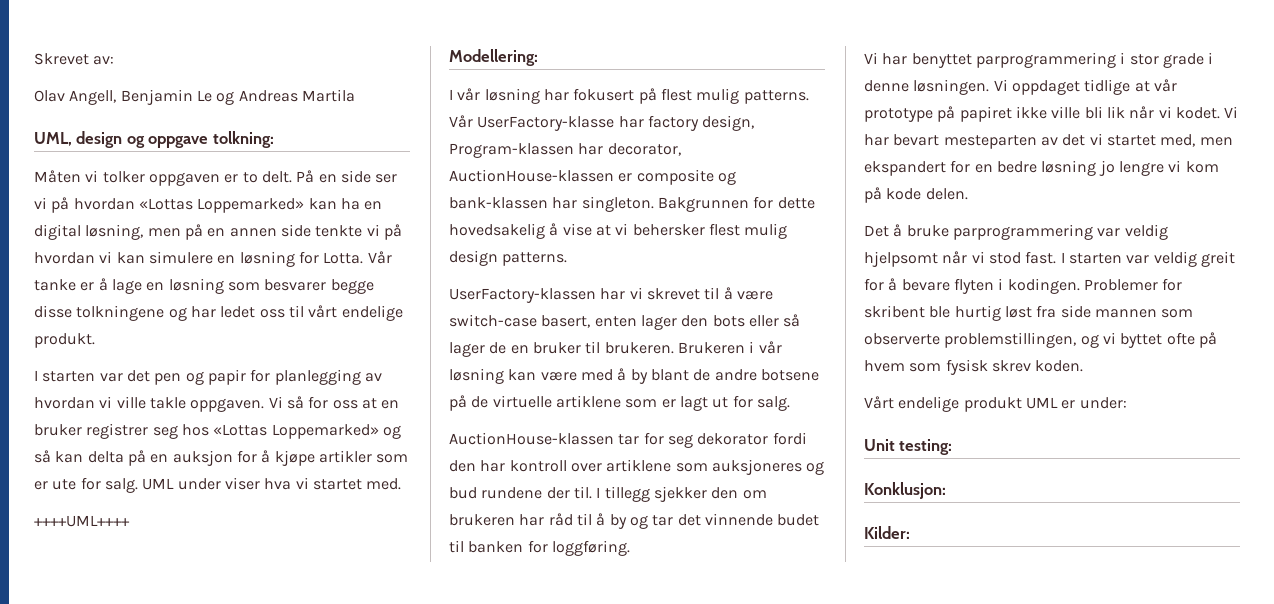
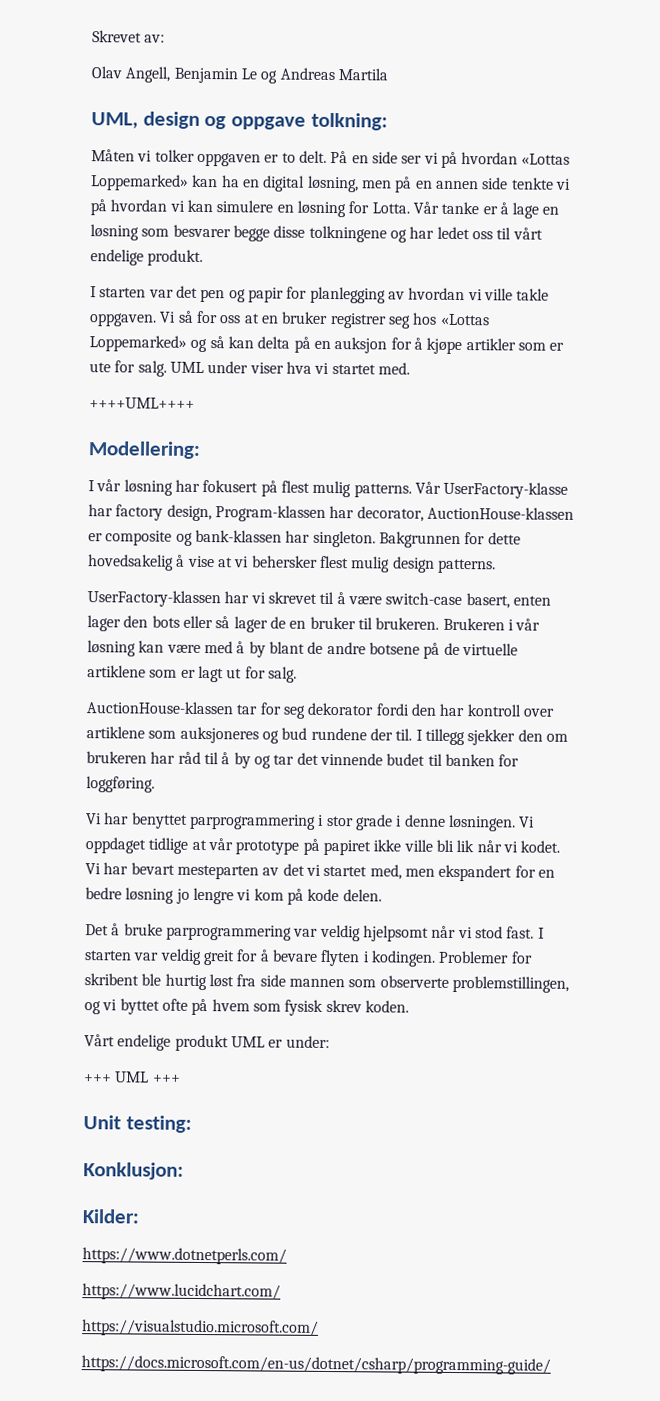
+ +++ UML +++
+ https://www.dotnetperls.com/
+ https://www.lucidchart.com/
+ https://visualstudio.microsoft.com/
+ https://docs.microsoft.com/en-us/dotnet/csharp/programming-guide/

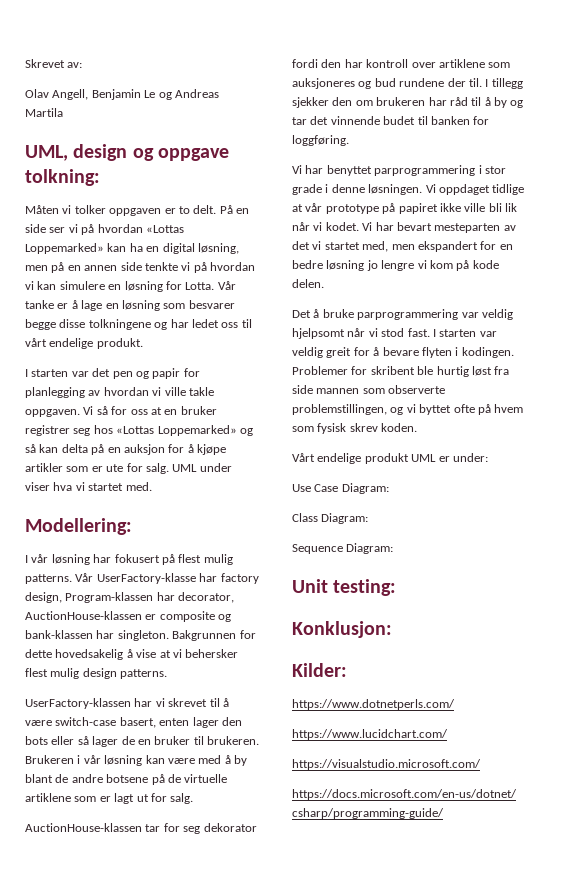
- ++++UML++++
- +++ UML +++
+ Use Case Diagram:
+ Class Diagram:
+ Sequence Diagram:

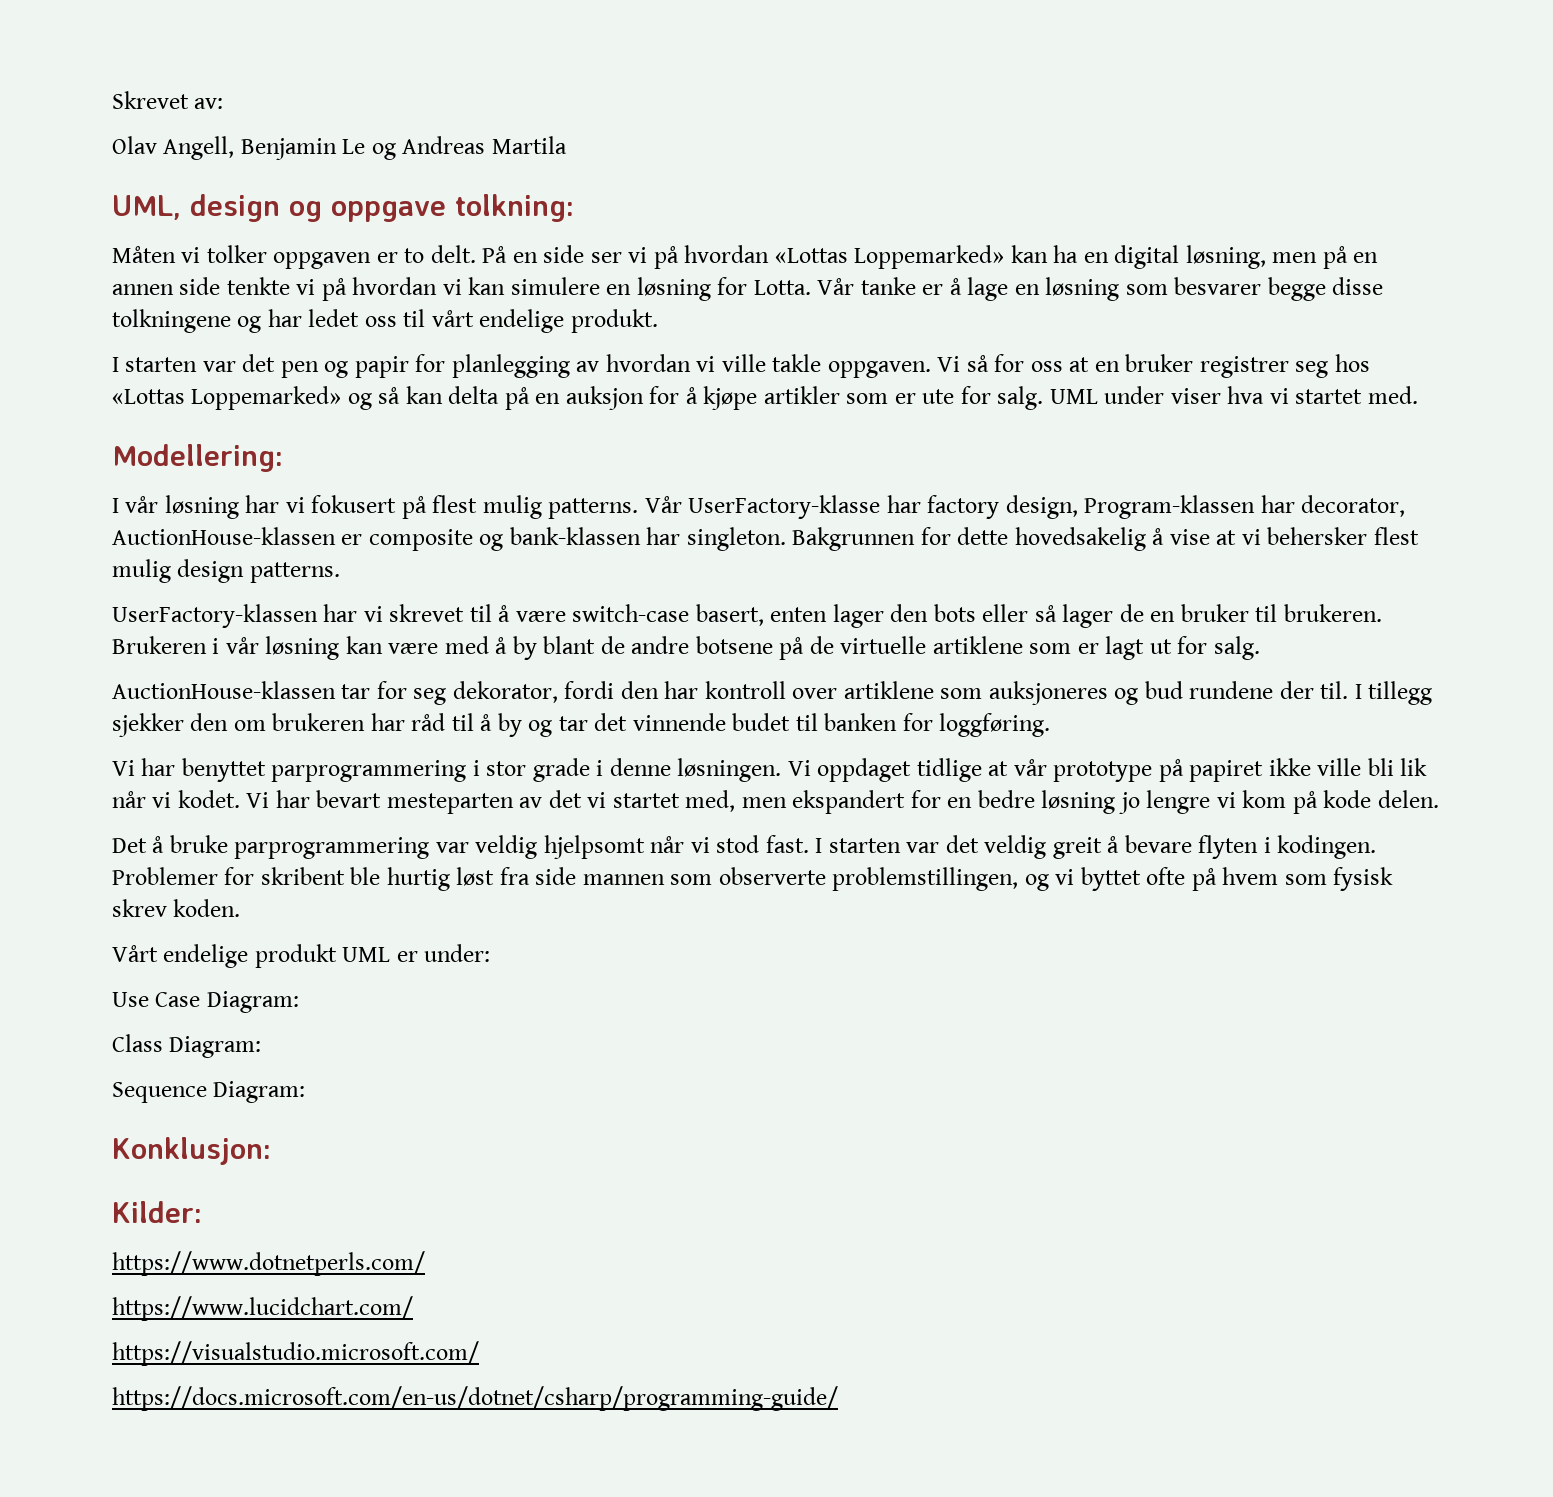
- I vår løsning har fokusert på flest mulig patterns.
+ I vår løsning har vi fokusert på flest mulig patterns.
- AuctionHouse-klassen tar for seg dekorator fordi den har kontroll over artiklene som auksjoneres og bud rundene der til.
+ AuctionHouse-klassen tar for seg dekorator, fordi den har kontroll over artiklene som auksjoneres og bud rundene der til.
- I starten var veldig greit for å bevare flyten i kodingen.
+ I starten var det veldig greit å bevare flyten i kodingen.
- Unit testing:

